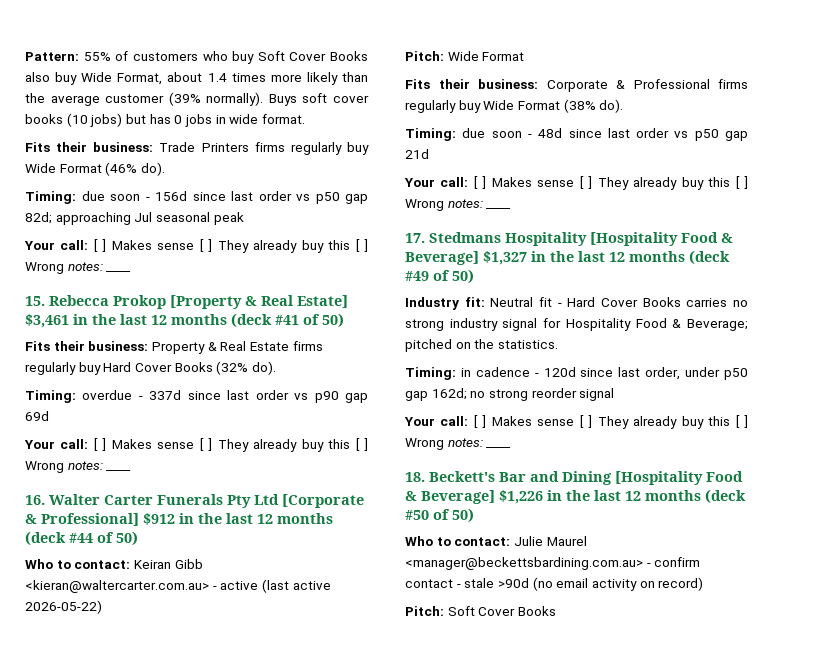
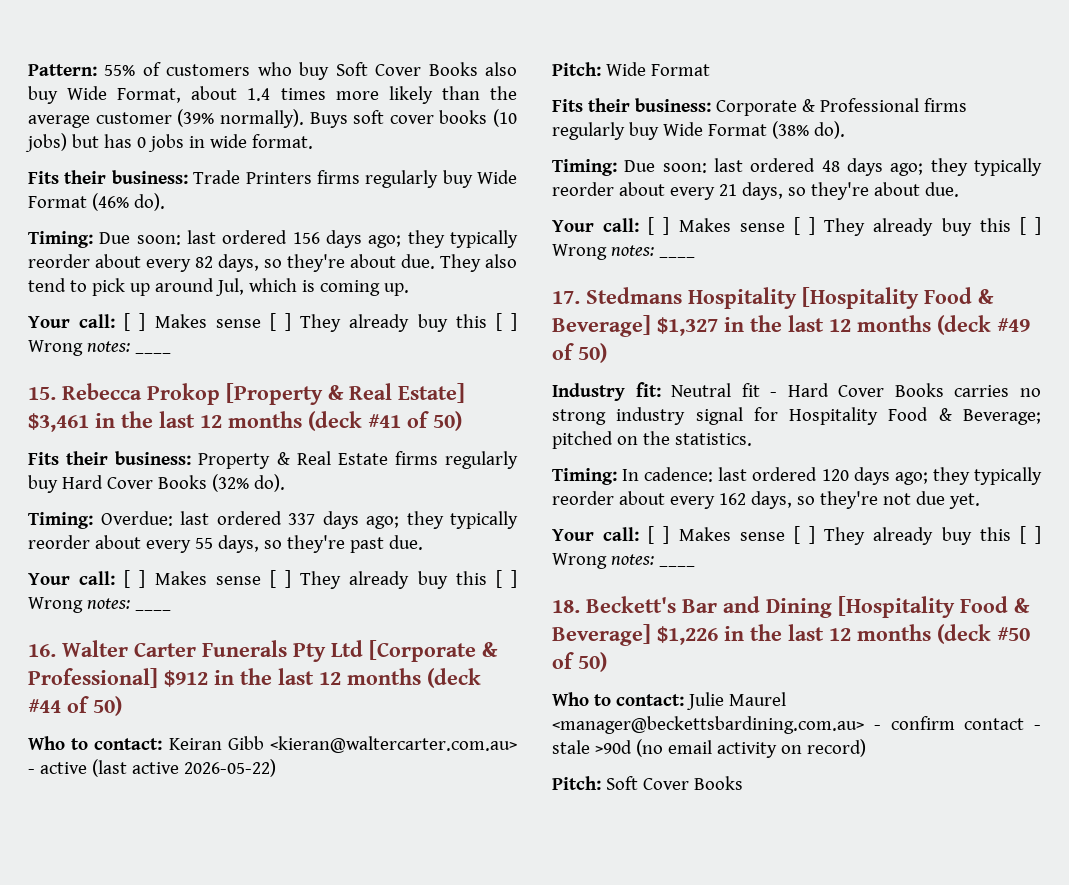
- Timing: due soon - 156d since last order vs p50 gap 82d; approaching Jul seasonal peak
+ Timing: Due soon: last ordered 156 days ago; they typically reorder about every 82 days, so they're about due. They also tend to pick up around Jul, which is coming up.
- Timing: overdue - 337d since last order vs p90 gap 69d
+ Timing: Overdue: last ordered 337 days ago; they typically reorder about every 55 days, so they're past due.
- Timing: due soon - 48d since last order vs p50 gap 21d
+ Timing: Due soon: last ordered 48 days ago; they typically reorder about every 21 days, so they're about due.
- Timing: in cadence - 120d since last order, under p50 gap 162d; no strong reorder signal
+ Timing: In cadence: last ordered 120 days ago; they typically reorder about every 162 days, so they're not due yet.

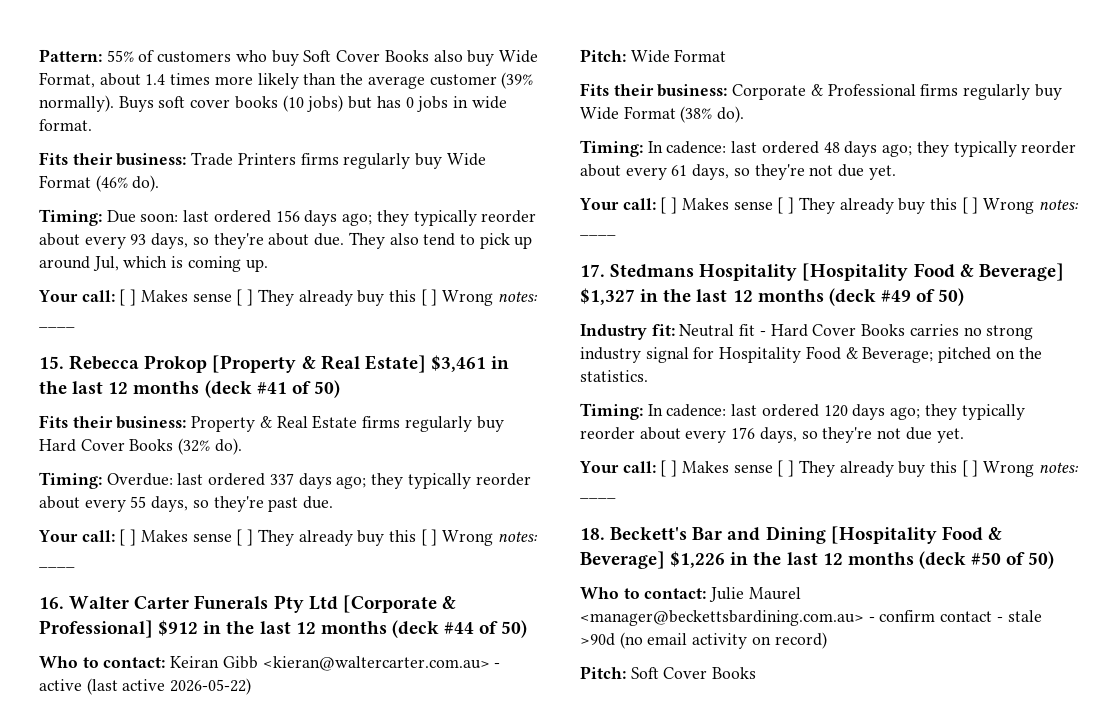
- Timing: Due soon: last ordered 156 days ago; they typically reorder about every 82 days, so they're about due.
+ Timing: Due soon: last ordered 156 days ago; they typically reorder about every 93 days, so they're about due.
- Timing: Due soon: last ordered 48 days ago; they typically reorder about every 21 days, so they're about due.
+ Timing: In cadence: last ordered 48 days ago; they typically reorder about every 61 days, so they're not due yet.
- Timing: In cadence: last ordered 120 days ago; they typically reorder about every 162 days, so they're not due yet.
+ Timing: In cadence: last ordered 120 days ago; they typically reorder about every 176 days, so they're not due yet.

